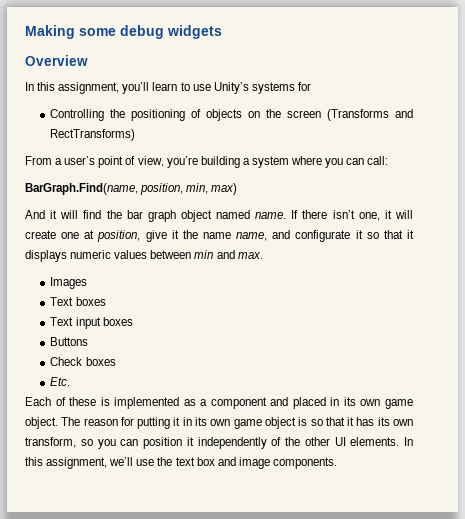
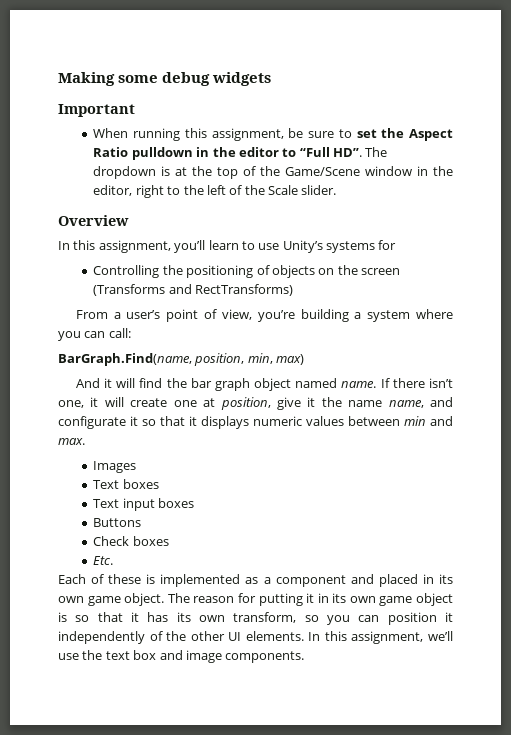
+ Important
+ When running this assignment, be sure to set the Aspect Ratio pulldown in the editor to “Full HD”. The dropdown is at the top of the Game/Scene window in the editor, right to the left of the Scale slider.

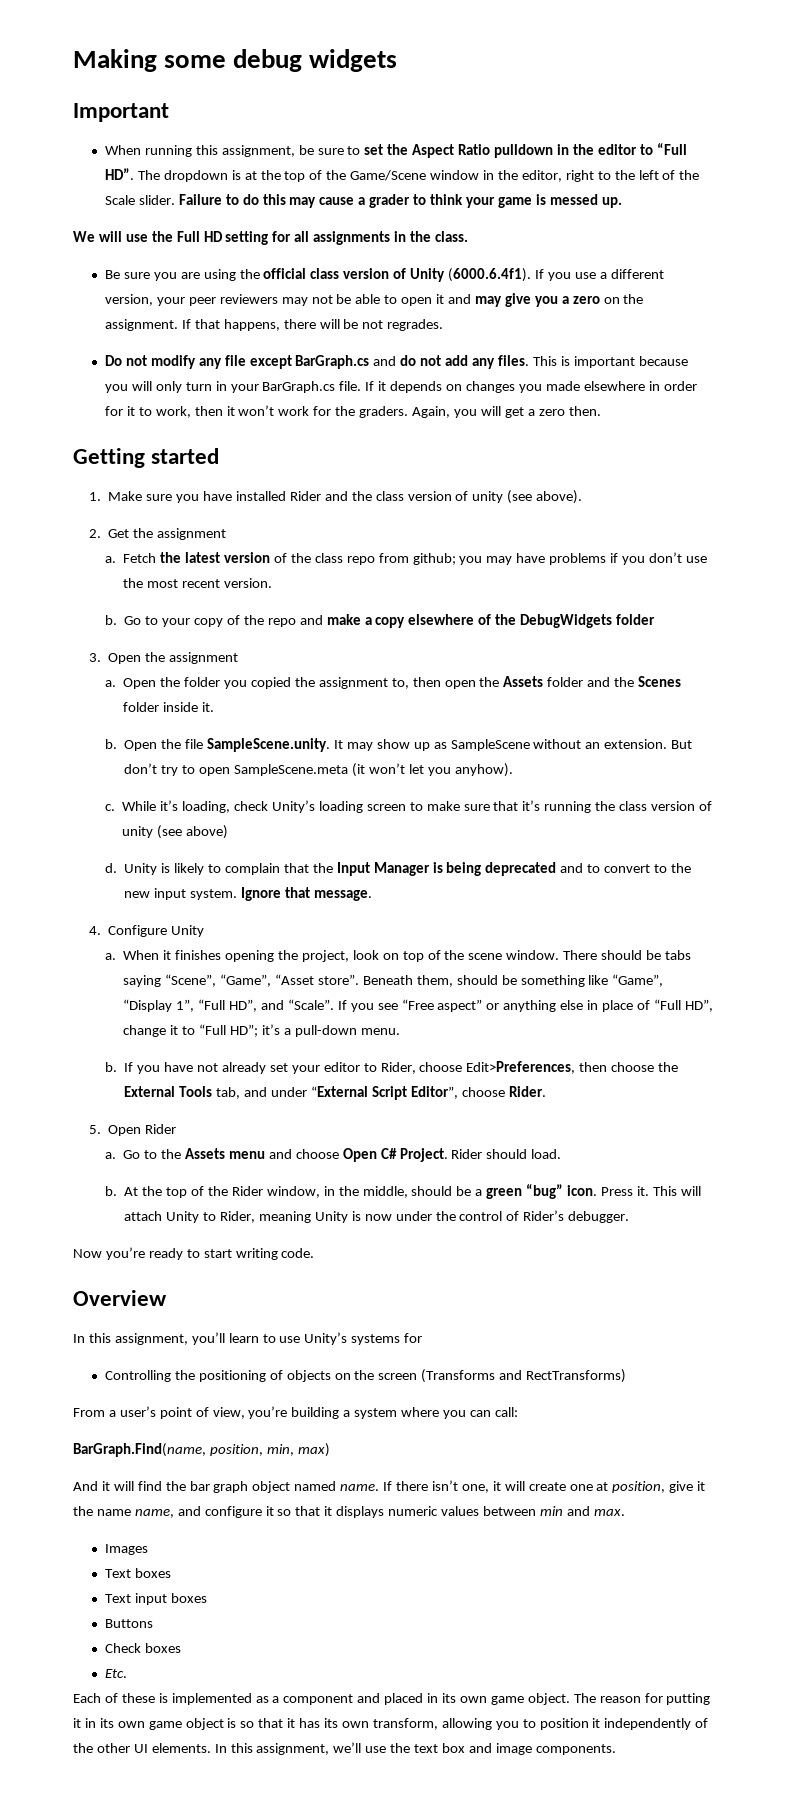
+ Failure to do this may cause a grader to think your game is messed up.
+ We will use the Full HD setting for all assignments in the class.
+ Be sure you are using the official class version of Unity (6000.6.4f1). If you use a different version, your peer reviewers may not be able to open it and may give you a zero on the assignment. If that happens, there will be not regrades.
+ Do not modify any file except BarGraph.cs and do not add any files. This is important because you will only turn in your BarGraph.cs file. If it depends on changes you made elsewhere in order for it to work, then it won’t work for the graders. Again, you will get a zero then.
+ Getting started
+ 1. Make sure you have installed Rider and the class version of unity (see above).
+ 2. Get the assignment
+ a. Fetch the latest version of the class repo from github; you may have problems if you don’t use the most recent version.
+ b. Go to your copy of the repo and make a copy elsewhere of the DebugWidgets folder
+ 3. Open the assignment
+ a. Open the folder you copied the assignment to, then open the Assets folder and the Scenes folder inside it.
+ b. Open the file SampleScene.unity. It may show up as SampleScene without an extension. But don’t try to open SampleScene.meta (it won’t let you anyhow).
+ c. While it’s loading, check Unity’s loading screen to make sure that it’s running the class version of unity (see above)
+ d. Unity is likely to complain that the Input Manager is being deprecated and to convert to the new input system. Ignore that message.
+ 4. Configure Unity
+ a. When it finishes opening the project, look on top of the scene window. There should be tabs saying “Scene”, “Game”, “Asset store”. Beneath them, should be something like “Game”, “Display 1”, “Full HD”, and “Scale”. If you see “Free aspect” or anything else in place of “Full HD”, change it to “Full HD”; it’s a pull-down menu.
+ b. If you have not already set your editor to Rider, choose Edit>Preferences, then choose the External Tools tab, and under “External Script Editor”, choose Rider.
+ 5. Open Rider
+ a. Go to the Assets menu and choose Open C# Project. Rider should load.
+ b. At the top of the Rider window, in the middle, should be a green “bug” icon. Press it. This will attach Unity to Rider, meaning Unity is now under the control of Rider’s debugger.
+ Now you’re ready to start writing code.
- If there isn’t one, it will create one at position, give it the name name, and configurate it so that it displays numeric values between min and max.
+ If there isn’t one, it will create one at position, give it the name name, and configure it so that it displays numeric values between min and max.
- The reason for putting it in its own game object is so that it has its own transform, so you can position it independently of the other UI elements.
+ The reason for putting it in its own game object is so that it has its own transform, allowing you to position it independently of the other UI elements.

